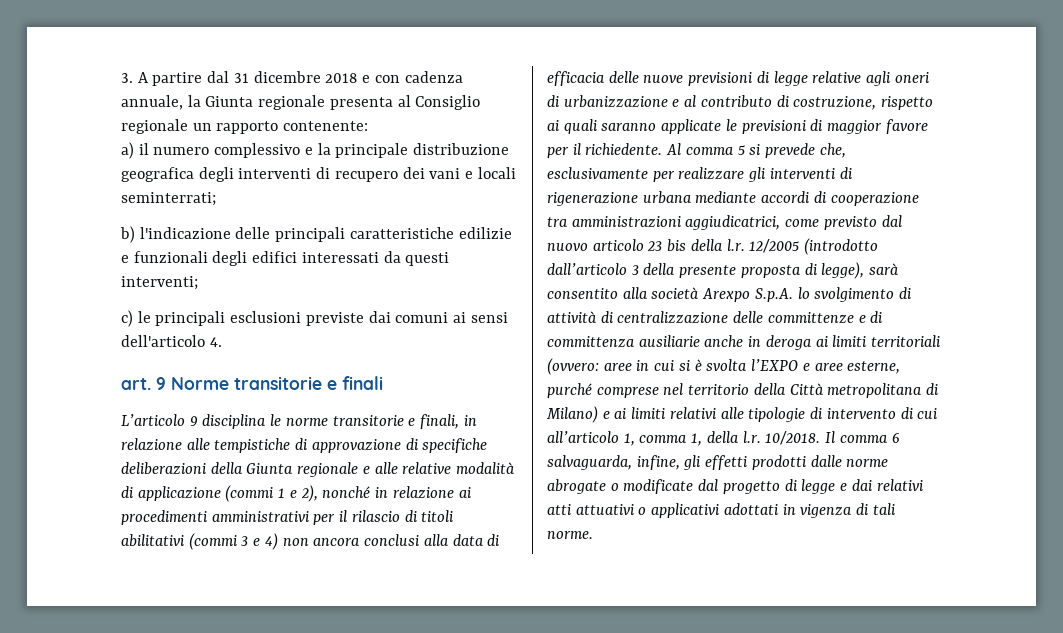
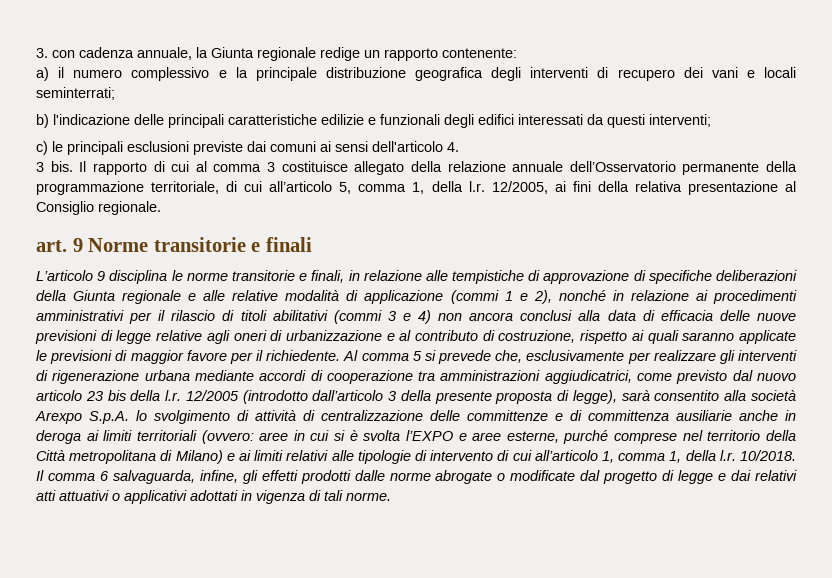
- 3. A partire dal 31 dicembre 2018 e con cadenza annuale, la Giunta regionale presenta al Consiglio regionale un rapporto contenente:
+ 3. con cadenza annuale, la Giunta regionale redige un rapporto contenente:
+ 3 bis. Il rapporto di cui al comma 3 costituisce allegato della relazione annuale dell’Osservatorio permanente della programmazione territoriale, di cui all’articolo 5, comma 1, della l.r. 12/2005, ai fini della relativa presentazione al Consiglio regionale.

